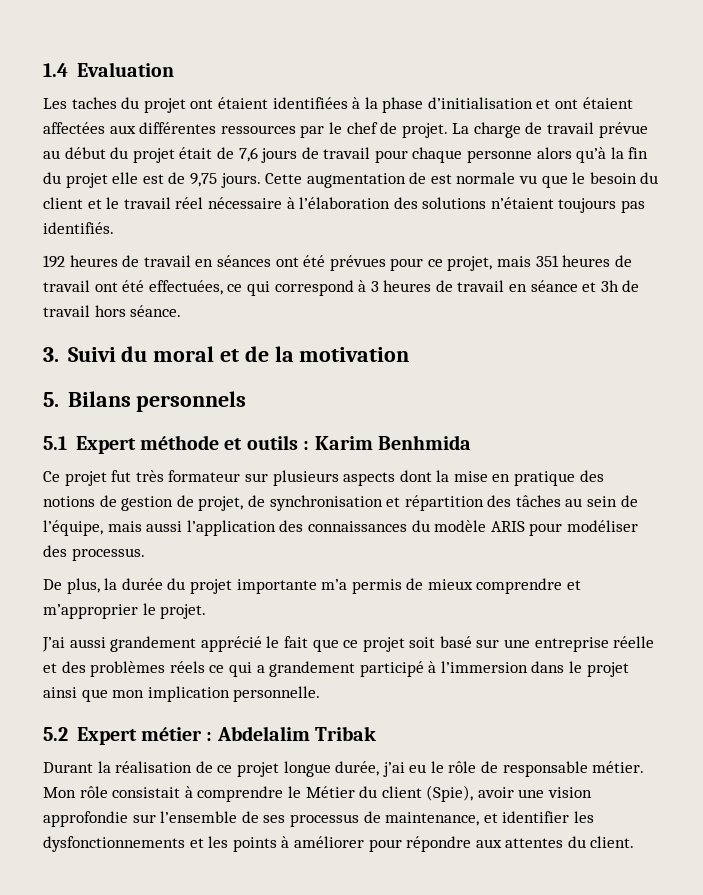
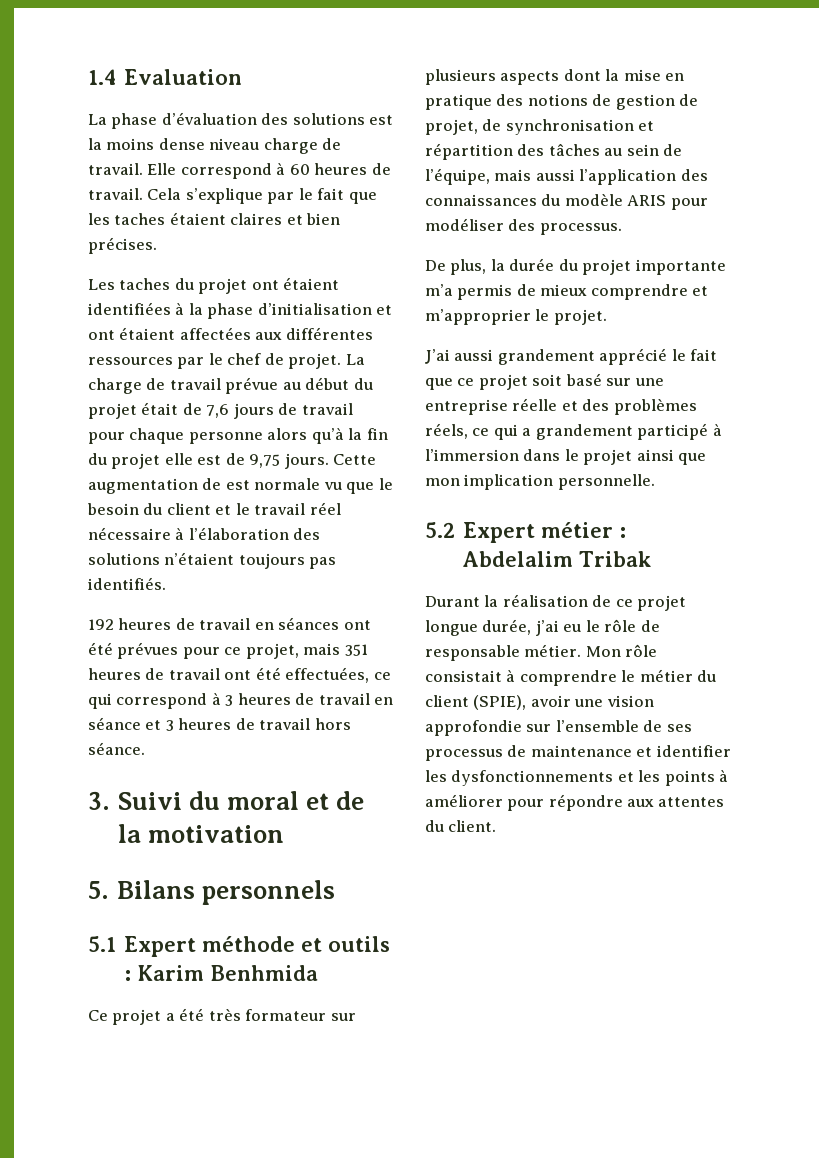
+ La phase d’évaluation des solutions est la moins dense niveau charge de travail. Elle correspond à 60 heures de travail. Cela s’explique par le fait que les taches étaient claires et bien précises.
- 192 heures de travail en séances ont été prévues pour ce projet, mais 351 heures de travail ont été effectuées, ce qui correspond à 3 heures de travail en séance et 3h de travail hors séance.
+ 192 heures de travail en séances ont été prévues pour ce projet, mais 351 heures de travail ont été effectuées, ce qui correspond à 3 heures de travail en séance et 3 heures de travail hors séance.
- Ce projet fut très formateur sur plusieurs aspects dont la mise en pratique des notions de gestion de projet, de synchronisation et répartition des tâches au sein de l’équipe, mais aussi l’application des connaissances du modèle ARIS pour modéliser des processus.
+ Ce projet a été très formateur sur plusieurs aspects dont la mise en pratique des notions de gestion de projet, de synchronisation et répartition des tâches au sein de l’équipe, mais aussi l’application des connaissances du modèle ARIS pour modéliser des processus.
- J’ai aussi grandement apprécié le fait que ce projet soit basé sur une entreprise réelle et des problèmes réels ce qui a grandement participé à l’immersion dans le projet ainsi que mon implication personnelle.
+ J’ai aussi grandement apprécié le fait que ce projet soit basé sur une entreprise réelle et des problèmes réels, ce qui a grandement participé à l’immersion dans le projet ainsi que mon implication personnelle.
- Mon rôle consistait à comprendre le Métier du client (Spie), avoir une vision approfondie sur l’ensemble de ses processus de maintenance, et identifier les dysfonctionnements et les points à améliorer pour répondre aux attentes du client.
+ Mon rôle consistait à comprendre le métier du client (SPIE), avoir une vision approfondie sur l’ensemble de ses processus de maintenance et identifier les dysfonctionnements et les points à améliorer pour répondre aux attentes du client.

